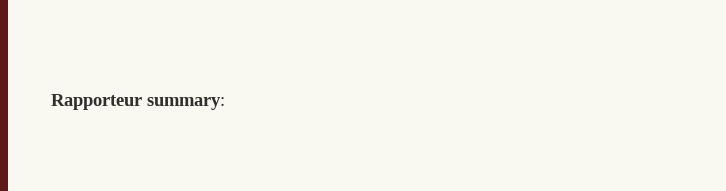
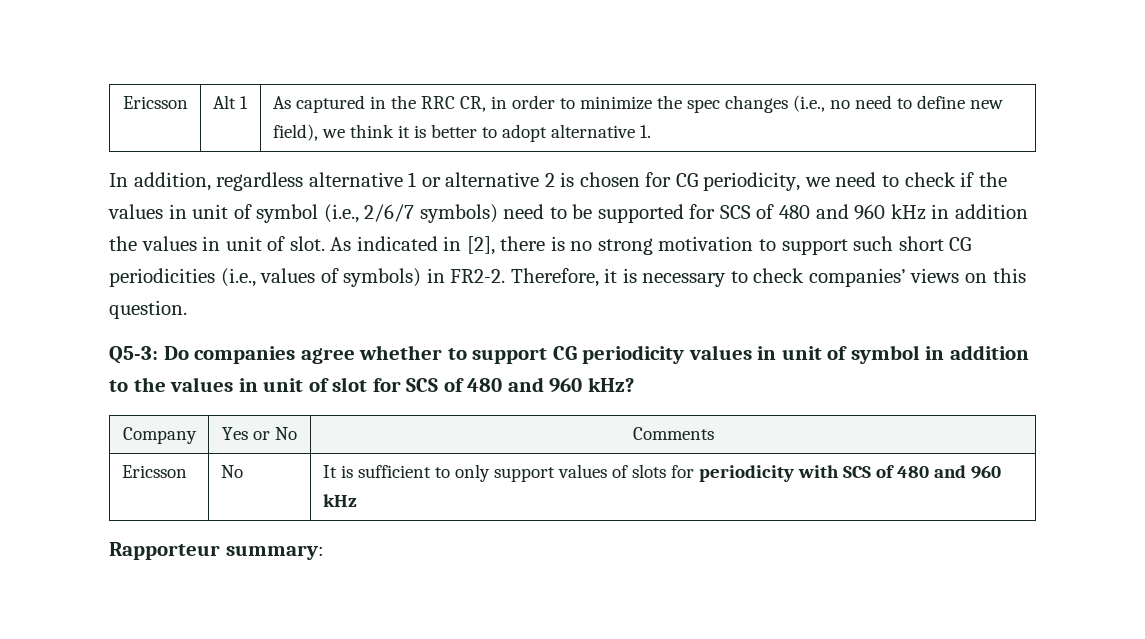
+ Ericsson | Alt 1 | As captured in the RRC CR, in order to minimize the spec changes (i.e., no need to define new field), we think it is better to adopt alternative 1.
+ In addition, regardless alternative 1 or alternative 2 is chosen for CG periodicity, we need to check if the values in unit of symbol (i.e., 2/6/7 symbols) need to be supported for SCS of 480 and 960 kHz in addition the values in unit of slot. As indicated in [2], there is no strong motivation to support such short CG periodicities (i.e., values of symbols) in FR2-2. Therefore, it is necessary to check companies’ views on this question.
+ Q5-3: Do companies agree whether to support CG periodicity values in unit of symbol in addition to the values in unit of slot for SCS of 480 and 960 kHz?
+ Company | Yes or No | Comments
+ Ericsson | No | It is sufficient to only support values of slots for periodicity with SCS of 480 and 960 kHz

